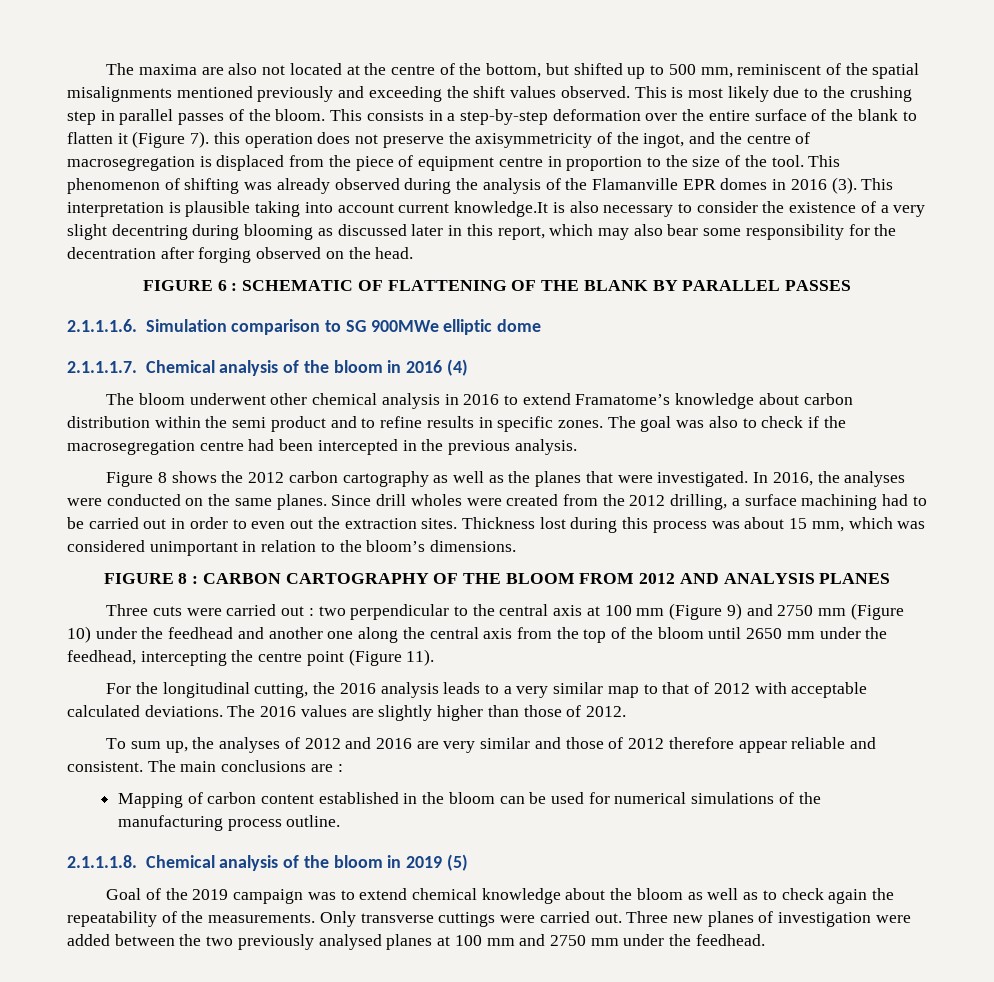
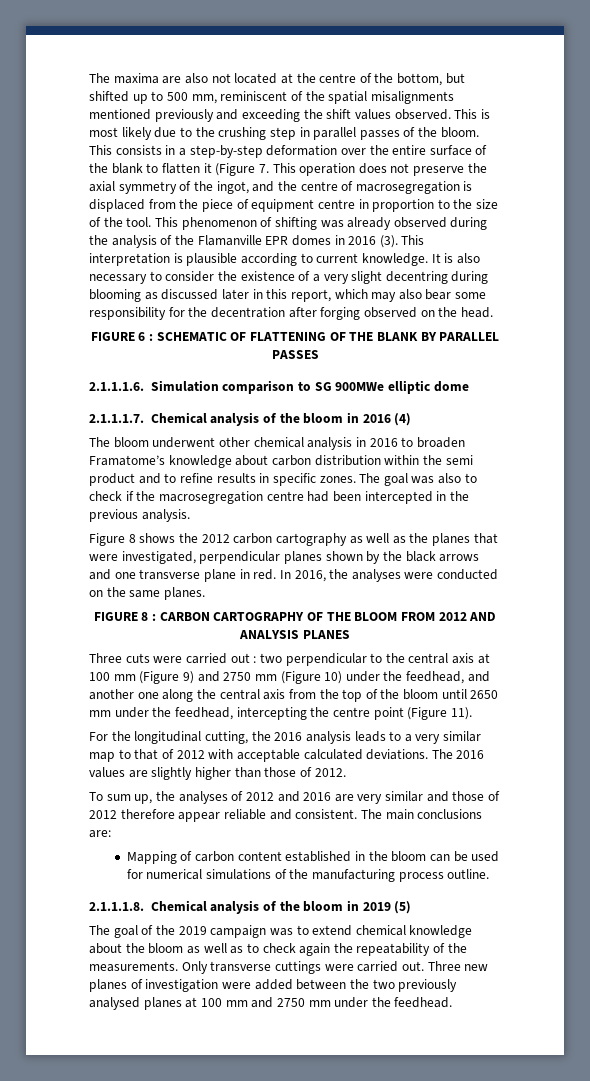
- This consists in a step-by-step deformation over the entire surface of the blank to flatten it (Figure 7). this operation does not preserve the axisymmetricity of the ingot, and the centre of macrosegregation is displaced from the piece of equipment centre in proportion to the size of the tool.
+ This consists in a step-by-step deformation over the entire surface of the blank to flatten it (Figure 7. This operation does not preserve the axial symmetry of the ingot, and the centre of macrosegregation is displaced from the piece of equipment centre in proportion to the size of the tool.
- This interpretation is plausible taking into account current knowledge.It is also necessary to consider the existence of a very slight decentring during blooming as discussed later in this report, which may also bear some responsibility for the decentration after forging observed on the head.
+ This interpretation is plausible according to current knowledge. It is also necessary to consider the existence of a very slight decentring during blooming as discussed later in this report, which may also bear some responsibility for the decentration after forging observed on the head.
- The bloom underwent other chemical analysis in 2016 to extend Framatome’s knowledge about carbon distribution within the semi product and to refine results in specific zones.
+ The bloom underwent other chemical analysis in 2016 to broaden Framatome’s knowledge about carbon distribution within the semi product and to refine results in specific zones.
- Figure 8 shows the 2012 carbon cartography as well as the planes that were investigated.
+ Figure 8 shows the 2012 carbon cartography as well as the planes that were investigated, perpendicular planes shown by the black arrows and one transverse plane in red.
- Since drill wholes were created from the 2012 drilling, a surface machining had to be carried out in order to even out the extraction sites. Thickness lost during this process was about 15 mm, which was considered unimportant in relation to the bloom’s dimensions.
- Three cuts were carried out : two perpendicular to the central axis at 100 mm (Figure 9) and 2750 mm (Figure 10) under the feedhead and another one along the central axis from the top of the bloom until 2650 mm under the feedhead, intercepting the centre point (Figure 11).
+ Three cuts were carried out : two perpendicular to the central axis at 100 mm (Figure 9) and 2750 mm (Figure 10) under the feedhead, and another one along the central axis from the top of the bloom until 2650 mm under the feedhead, intercepting the centre point (Figure 11).
- The main conclusions are :
+ The main conclusions are:
- Goal of the 2019 campaign was to extend chemical knowledge about the bloom as well as to check again the repeatability of the measurements.
+ The goal of the 2019 campaign was to extend chemical knowledge about the bloom as well as to check again the repeatability of the measurements.

